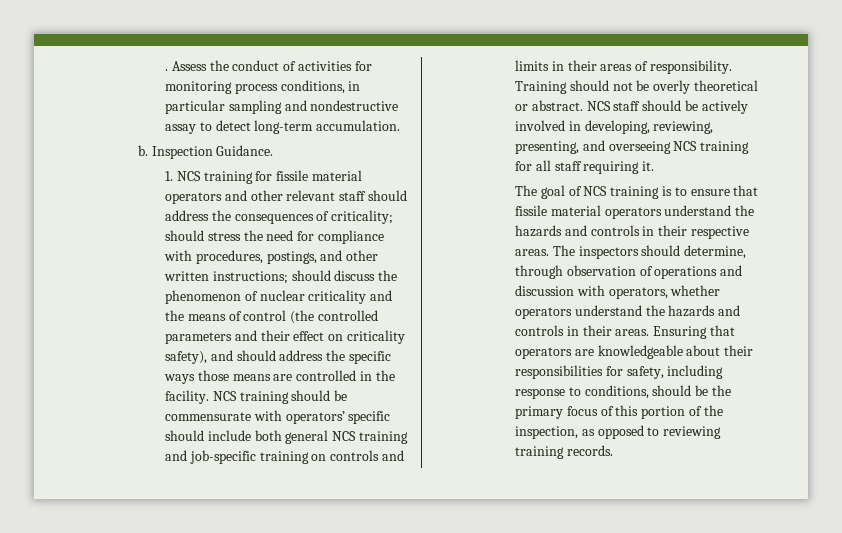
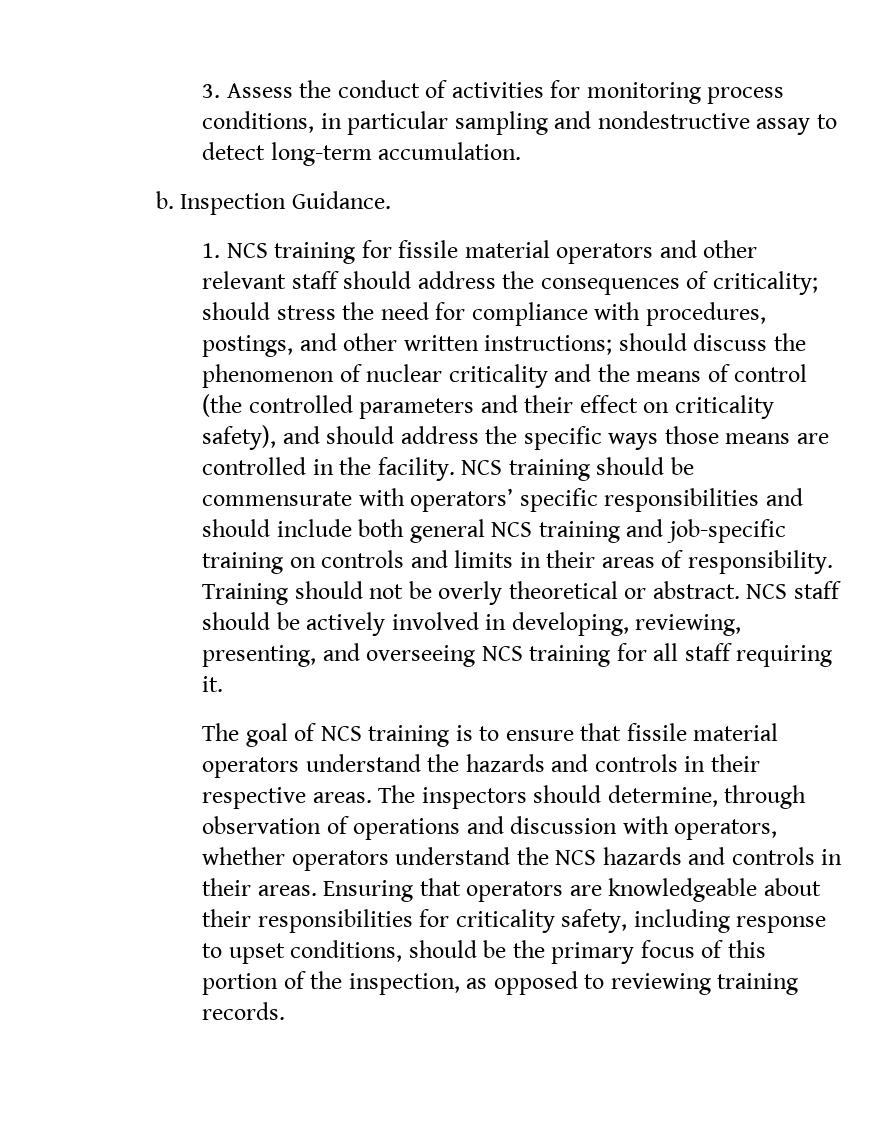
- . Assess the conduct of activities for monitoring process conditions, in particular sampling and nondestructive assay to detect long-term accumulation.
+ 3. Assess the conduct of activities for monitoring process conditions, in particular sampling and nondestructive assay to detect long-term accumulation.
- NCS training should be commensurate with operators’ specific should include both general NCS training and job-specific training on controls and limits in their areas of responsibility.
+ NCS training should be commensurate with operators’ specific responsibilities and should include both general NCS training and job-specific training on controls and limits in their areas of responsibility.
- The inspectors should determine, through observation of operations and discussion with operators, whether operators understand the hazards and controls in their areas.
+ The inspectors should determine, through observation of operations and discussion with operators, whether operators understand the NCS hazards and controls in their areas.
- Ensuring that operators are knowledgeable about their responsibilities for safety, including response to conditions, should be the primary focus of this portion of the inspection, as opposed to reviewing training records.
+ Ensuring that operators are knowledgeable about their responsibilities for criticality safety, including response to upset conditions, should be the primary focus of this portion of the inspection, as opposed to reviewing training records.

